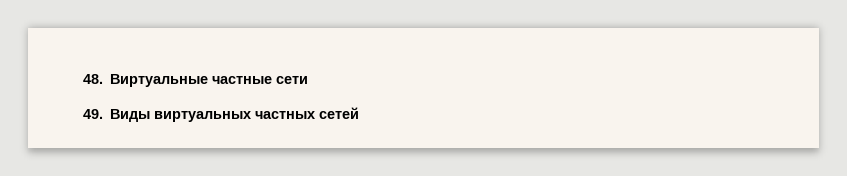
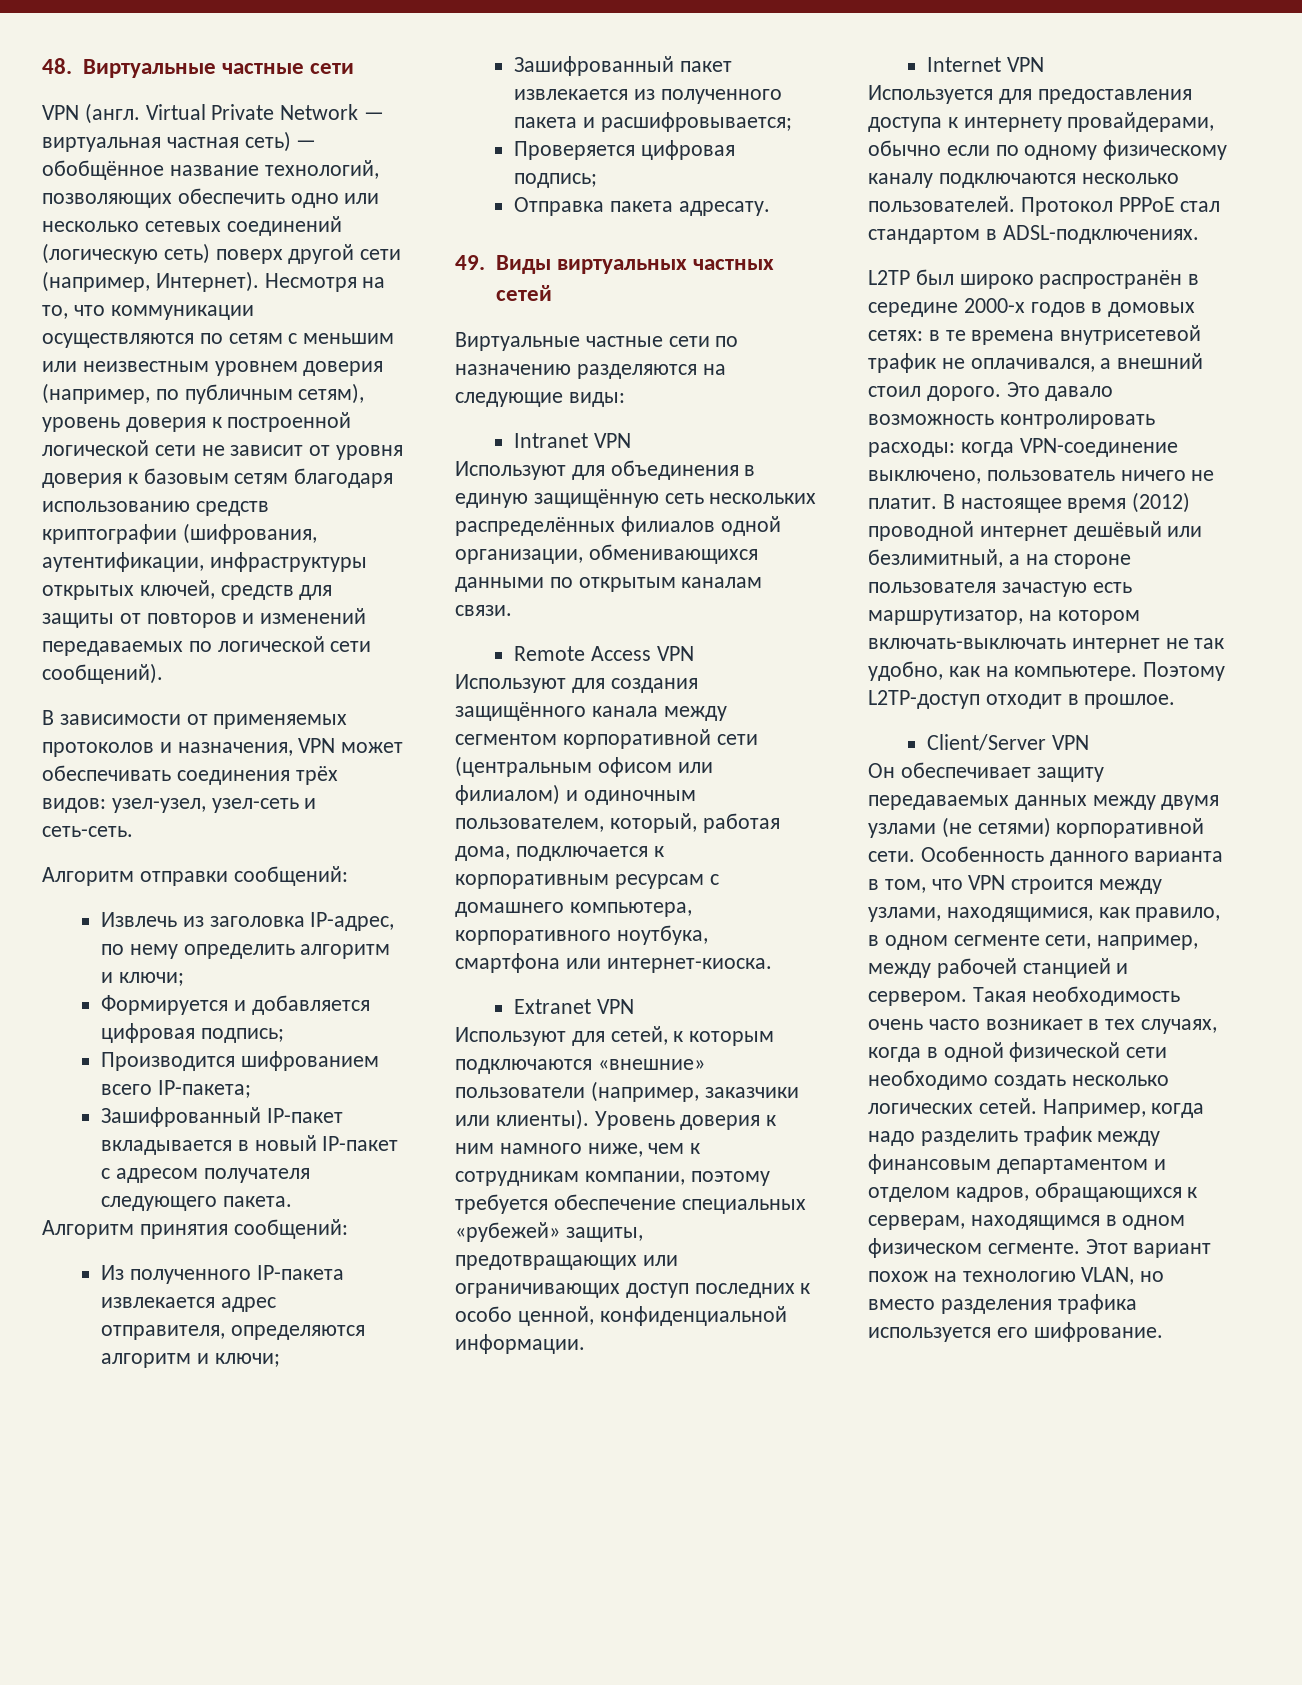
+ VPN (англ. Virtual Private Network — виртуальная частная сеть) — обобщённое название технологий, позволяющих обеспечить одно или несколько сетевых соединений (логическую сеть) поверх другой сети (например, Интернет). Несмотря на то, что коммуникации осуществляются по сетям с меньшим или неизвестным уровнем доверия (например, по публичным сетям), уровень доверия к построенной логической сети не зависит от уровня доверия к базовым сетям благодаря использованию средств криптографии (шифрования, аутентификации, инфраструктуры открытых ключей, средств для защиты от повторов и изменений передаваемых по логической сети сообщений).
+ В зависимости от применяемых протоколов и назначения, VPN может обеспечивать соединения трёх видов: узел-узел, узел-сеть и сеть-сеть.
+ Алгоритм отправки сообщений:
+ Извлечь из заголовка IP-адрес, по нему определить алгоритм и ключи;
+ Формируется и добавляется цифровая подпись;
+ Производится шифрованием всего IP-пакета;
+ Зашифрованный IP-пакет вкладывается в новый IP-пакет с адресом получателя следующего пакета.
+ Алгоритм принятия сообщений:
+ Из полученного IP-пакета извлекается адрес отправителя, определяются алгоритм и ключи;
+ Зашифрованный пакет извлекается из полученного пакета и расшифровывается;
+ Проверяется цифровая подпись;
+ Отправка пакета адресату.
+ Виртуальные частные сети по назначению разделяются на следующие виды:
+ Intranet VPN
+ Используют для объединения в единую защищённую сеть нескольких распределённых филиалов одной организации, обменивающихся данными по открытым каналам связи.
+ Remote Access VPN
+ Используют для создания защищённого канала между сегментом корпоративной сети (центральным офисом или филиалом) и одиночным пользователем, который, работая дома, подключается к корпоративным ресурсам с домашнего компьютера, корпоративного ноутбука, смартфона или интернет-киоска.
+ Extranet VPN
+ Используют для сетей, к которым подключаются «внешние» пользователи (например, заказчики или клиенты). Уровень доверия к ним намного ниже, чем к сотрудникам компании, поэтому требуется обеспечение специальных «рубежей» защиты, предотвращающих или ограничивающих доступ последних к особо ценной, конфиденциальной информации.
+ Internet VPN
+ Используется для предоставления доступа к интернету провайдерами, обычно если по одному физическому каналу подключаются несколько пользователей. Протокол PPPoE стал стандартом в ADSL-подключениях.
+ L2TP был широко распространён в середине 2000-х годов в домовых сетях: в те времена внутрисетевой трафик не оплачивался, а внешний стоил дорого. Это давало возможность контролировать расходы: когда VPN-соединение выключено, пользователь ничего не платит. В настоящее время (2012) проводной интернет дешёвый или безлимитный, а на стороне пользователя зачастую есть маршрутизатор, на котором включать-выключать интернет не так удобно, как на компьютере. Поэтому L2TP-доступ отходит в прошлое.
+ Client/Server VPN
+ Он обеспечивает защиту передаваемых данных между двумя узлами (не сетями) корпоративной сети. Особенность данного варианта в том, что VPN строится между узлами, находящимися, как правило, в одном сегменте сети, например, между рабочей станцией и сервером. Такая необходимость очень часто возникает в тех случаях, когда в одной физической сети необходимо создать несколько логических сетей. Например, когда надо разделить трафик между финансовым департаментом и отделом кадров, обращающихся к серверам, находящимся в одном физическом сегменте. Этот вариант похож на технологию VLAN, но вместо разделения трафика используется его шифрование.

